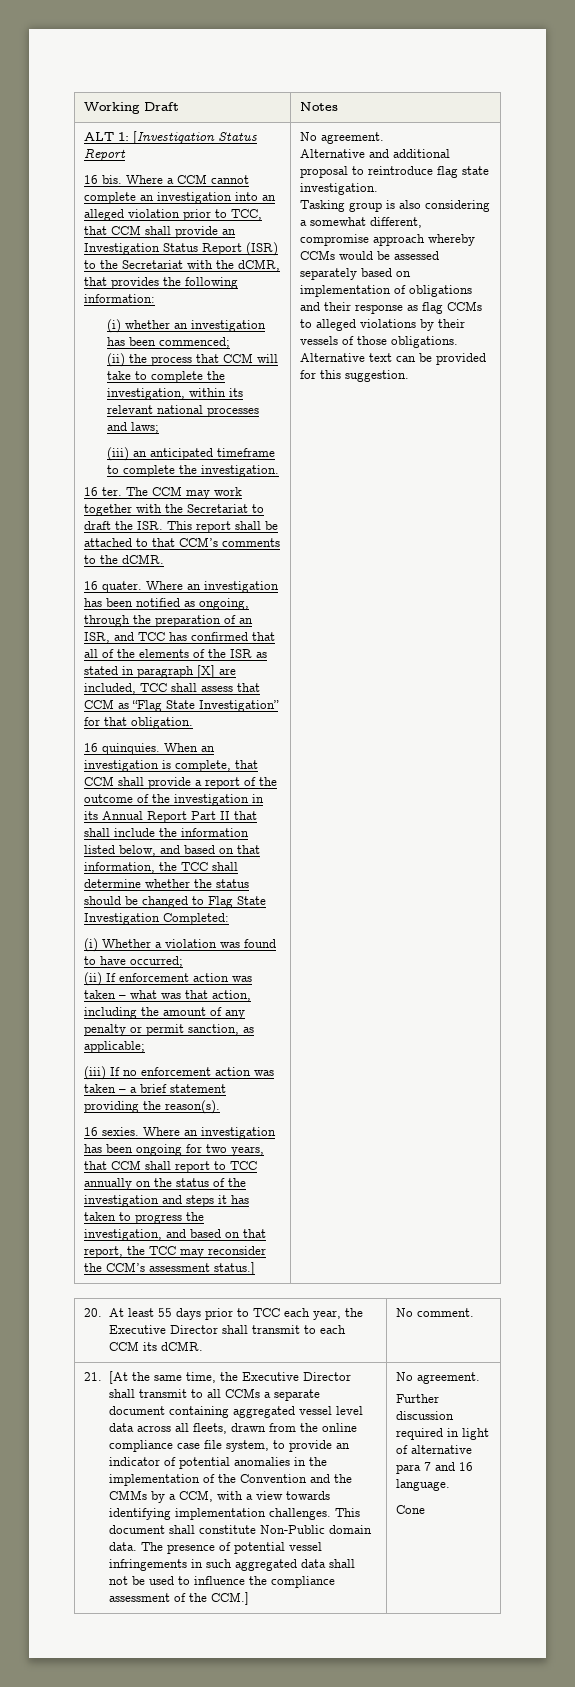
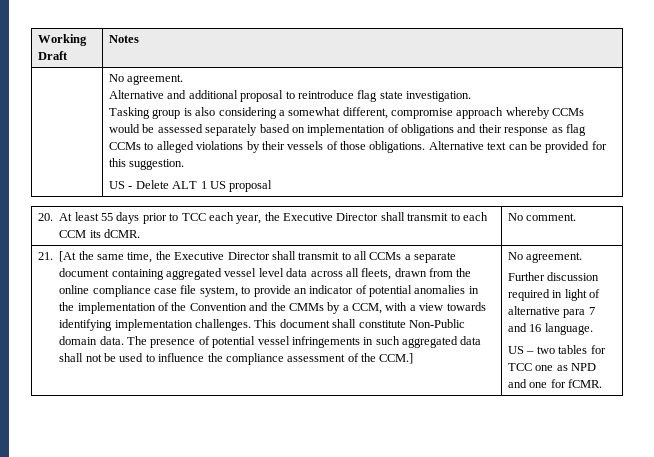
- ALT 1: [Investigation Status Report
- 16 bis. Where a CCM cannot complete an investigation into an alleged violation prior to TCC, that CCM shall provide an Investigation Status Report (ISR) to the Secretariat with the dCMR, that provides the following information:
- (i) whether an investigation has been commenced;
- (ii) the process that CCM will take to complete the investigation, within its relevant national processes and laws;
- (iii) an anticipated timeframe to complete the investigation.
- 16 ter. The CCM may work together with the Secretariat to draft the ISR. This report shall be attached to that CCM’s comments to the dCMR.
- 16 quater. Where an investigation has been notified as ongoing, through the preparation of an ISR, and TCC has confirmed that all of the elements of the ISR as stated in paragraph [X] are included, TCC shall assess that CCM as “Flag State Investigation” for that obligation.
- 16 quinquies. When an investigation is complete, that CCM shall provide a report of the outcome of the investigation in its Annual Report Part II that shall include the information listed below, and based on that information, the TCC shall determine whether the status should be changed to Flag State Investigation Completed:
- (i) Whether a violation was found to have occurred;
- (ii) If enforcement action was taken – what was that action, including the amount of any penalty or permit sanction, as applicable;
- (iii) If no enforcement action was taken – a brief statement providing the reason(s).
- 16 sexies. Where an investigation has been ongoing for two years, that CCM shall report to TCC annually on the status of the investigation and steps it has taken to progress the investigation, and based on that report, the TCC may reconsider the CCM’s assessment status.]
+ US - Delete ALT 1 US proposal
- Cone
+ US – two tables for TCC one as NPD and one for fCMR.

